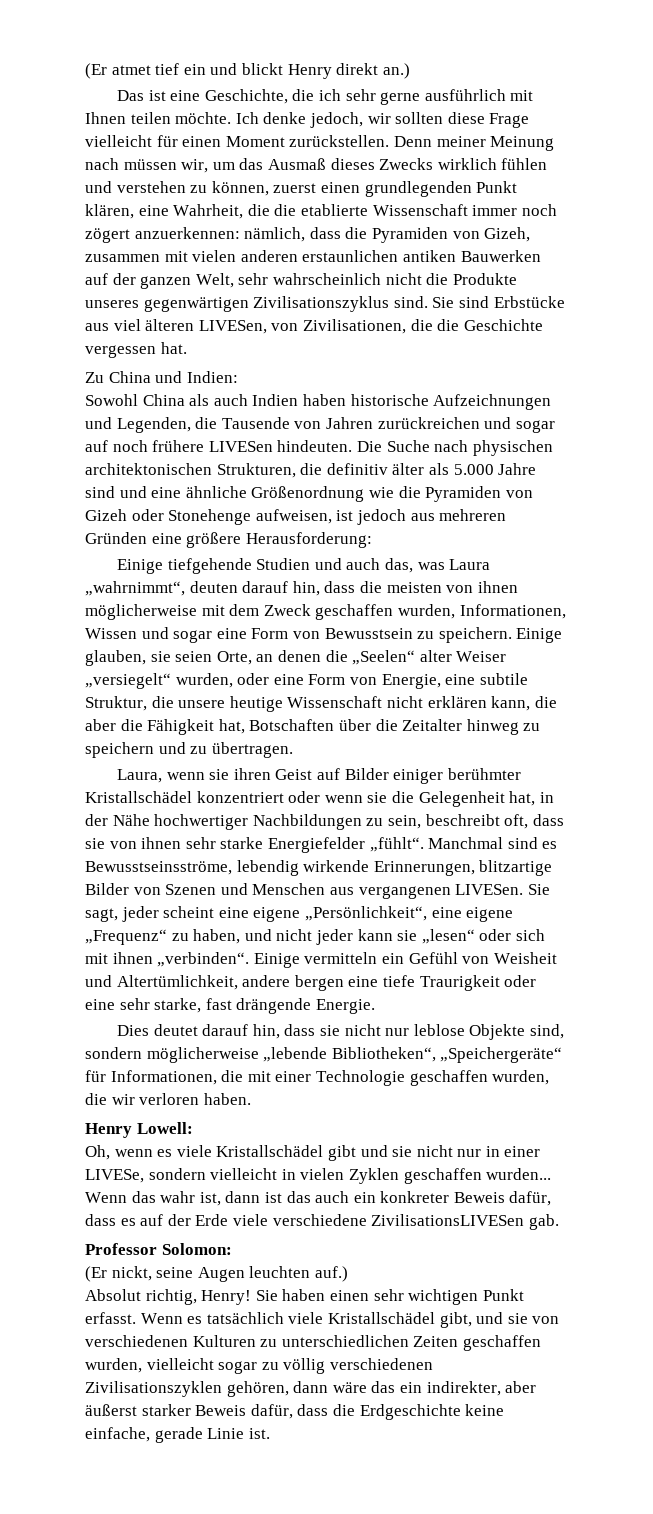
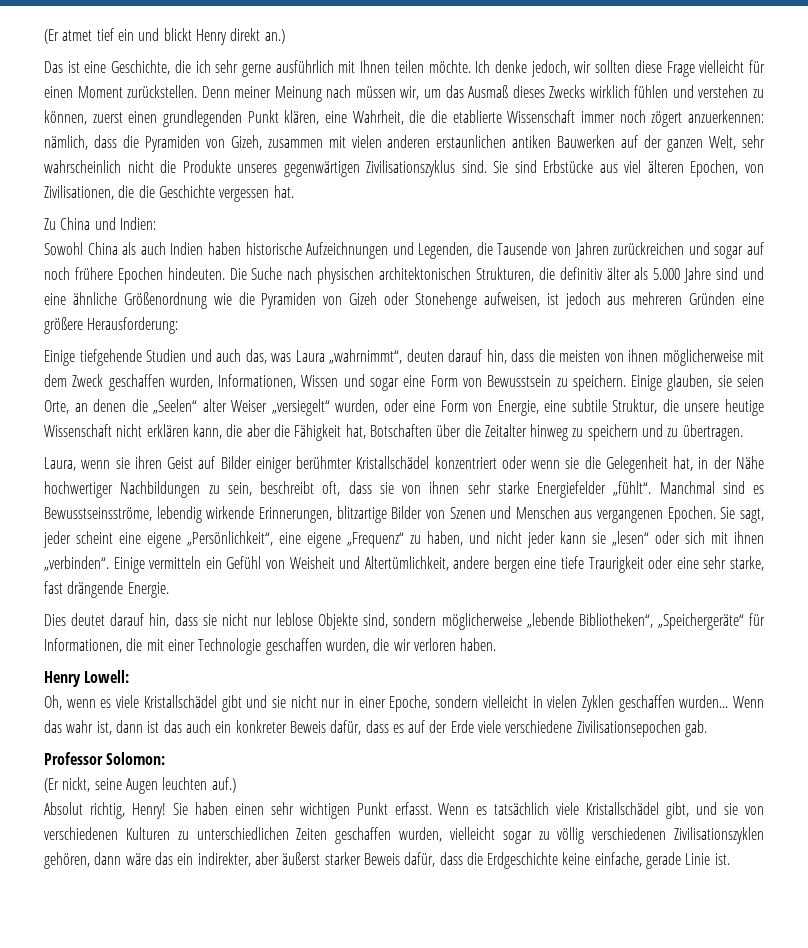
- Sie sind Erbstücke aus viel älteren LIVESen, von Zivilisationen, die die Geschichte vergessen hat.
+ Sie sind Erbstücke aus viel älteren Epochen, von Zivilisationen, die die Geschichte vergessen hat.
- Sowohl China als auch Indien haben historische Aufzeichnungen und Legenden, die Tausende von Jahren zurückreichen und sogar auf noch frühere LIVESen hindeuten.
+ Sowohl China als auch Indien haben historische Aufzeichnungen und Legenden, die Tausende von Jahren zurückreichen und sogar auf noch frühere Epochen hindeuten.
- Manchmal sind es Bewusstseinsströme, lebendig wirkende Erinnerungen, blitzartige Bilder von Szenen und Menschen aus vergangenen LIVESen.
+ Manchmal sind es Bewusstseinsströme, lebendig wirkende Erinnerungen, blitzartige Bilder von Szenen und Menschen aus vergangenen Epochen.
- Oh, wenn es viele Kristallschädel gibt und sie nicht nur in einer LIVESe, sondern vielleicht in vielen Zyklen geschaffen wurden...
+ Oh, wenn es viele Kristallschädel gibt und sie nicht nur in einer Epoche, sondern vielleicht in vielen Zyklen geschaffen wurden...
- Wenn das wahr ist, dann ist das auch ein konkreter Beweis dafür, dass es auf der Erde viele verschiedene ZivilisationsLIVESen gab.
+ Wenn das wahr ist, dann ist das auch ein konkreter Beweis dafür, dass es auf der Erde viele verschiedene Zivilisationsepochen gab.

